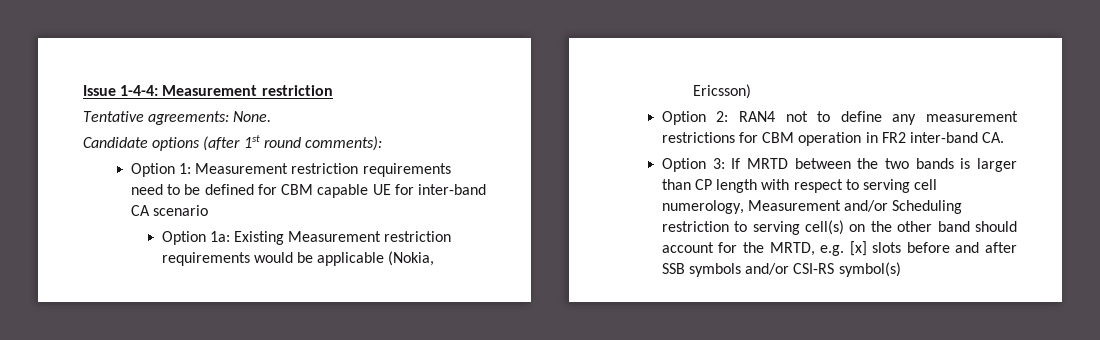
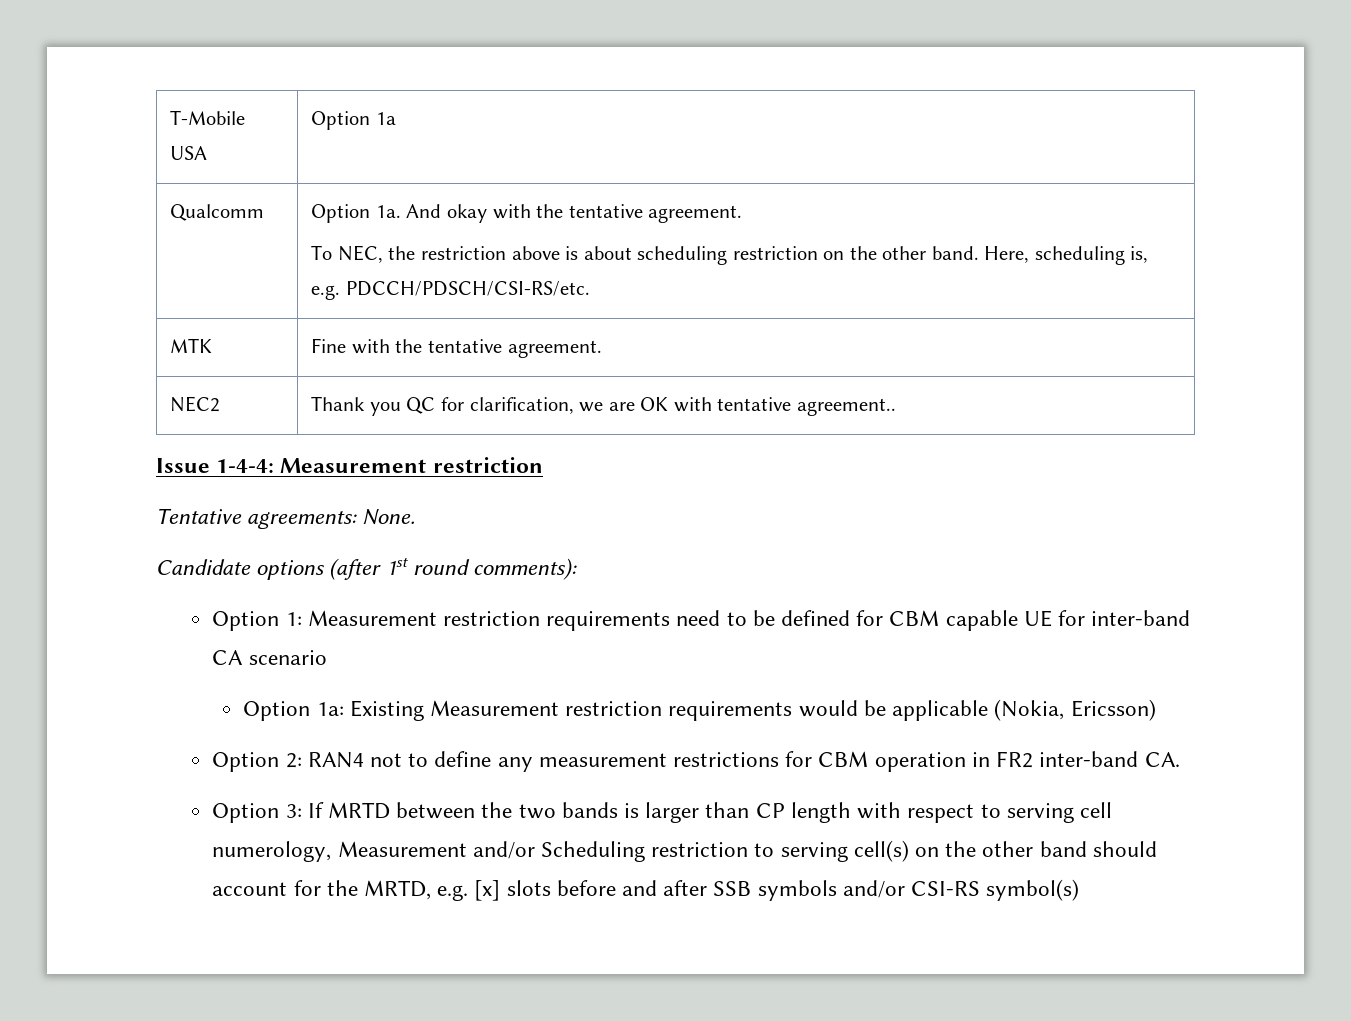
+ T-Mobile USA | Option 1a
+ Qualcomm | Option 1a. And okay with the tentative agreement.
+ To NEC, the restriction above is about scheduling restriction on the other band. Here, scheduling is, e.g. PDCCH/PDSCH/CSI-RS/etc.
+ MTK | Fine with the tentative agreement.
+ NEC2 | Thank you QC for clarification, we are OK with tentative agreement..

